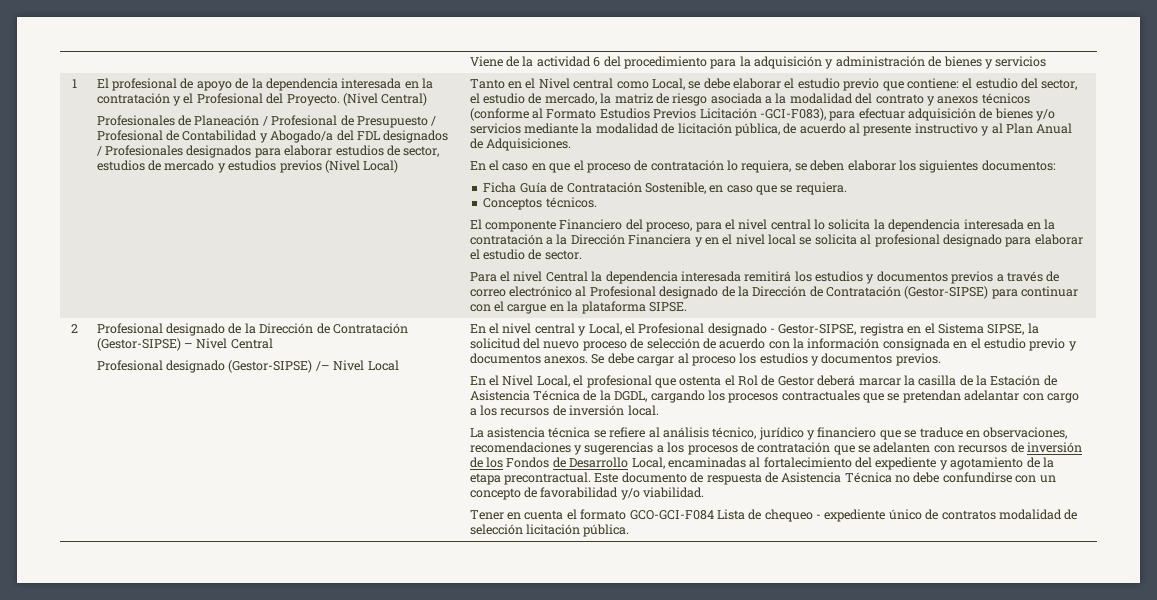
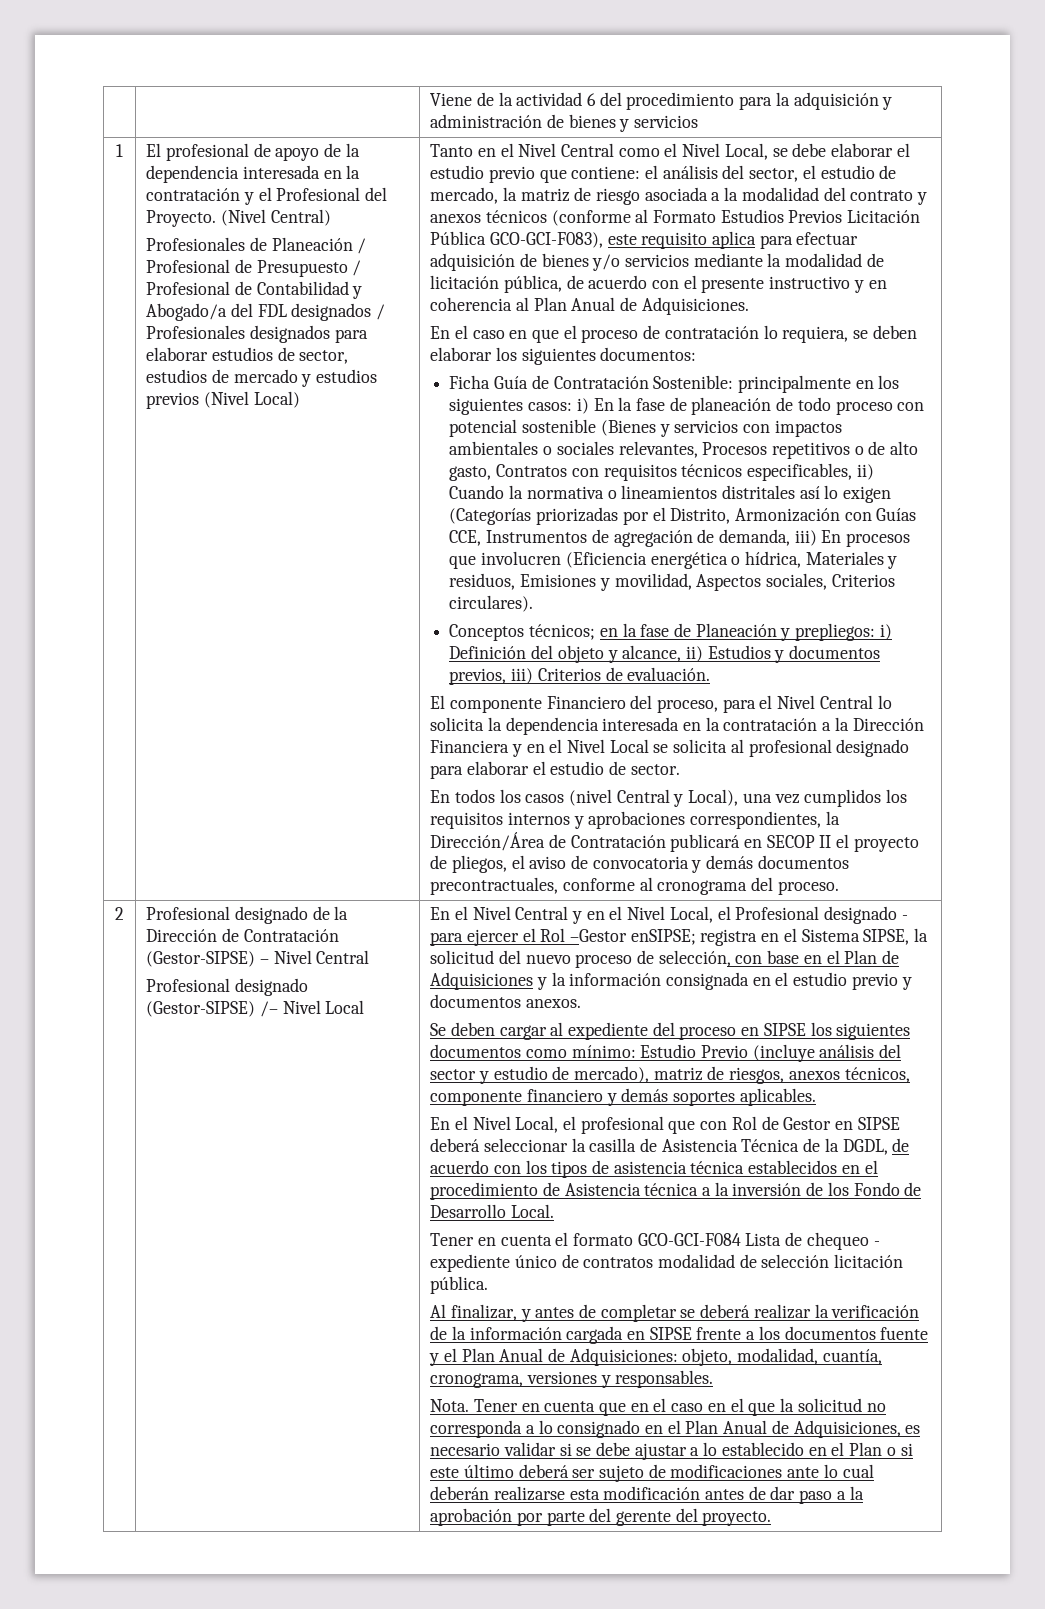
- Tanto en el Nivel central como Local, se debe elaborar el estudio previo que contiene:
+ Tanto en el Nivel Central como el Nivel Local, se debe elaborar el estudio previo que contiene:
- el estudio del sector, el estudio de mercado, la matriz de riesgo asociada a la modalidad del contrato y anexos técnicos (conforme al Formato Estudios Previos Licitación -GCI-F083), para efectuar adquisición de bienes y/o servicios mediante la modalidad de licitación pública, de acuerdo al presente instructivo y al Plan Anual de Adquisiciones.
+ el análisis del sector, el estudio de mercado, la matriz de riesgo asociada a la modalidad del contrato y anexos técnicos (conforme al Formato Estudios Previos Licitación Pública GCO-GCI-F083), este requisito aplica para efectuar adquisición de bienes y/o servicios mediante la modalidad de licitación pública, de acuerdo con el presente instructivo y en coherencia al Plan Anual de Adquisiciones.
- Ficha Guía de Contratación Sostenible, en caso que se requiera.
- Conceptos técnicos.
+ Ficha Guía de Contratación Sostenible: principalmente en los siguientes casos: i) En la fase de planeación de todo proceso con potencial sostenible (Bienes y servicios con impactos ambientales o sociales relevantes, Procesos repetitivos o de alto gasto, Contratos con requisitos técnicos especificables, ii) Cuando la normativa o lineamientos distritales así lo exigen (Categorías priorizadas por el Distrito, Armonización con Guías CCE, Instrumentos de agregación de demanda, iii) En procesos que involucren (Eficiencia energética o hídrica, Materiales y residuos, Emisiones y movilidad, Aspectos sociales, Criterios circulares).
+ Conceptos técnicos; en la fase de Planeación y prepliegos: i) Definición del objeto y alcance, ii) Estudios y documentos previos, iii) Criterios de evaluación.
- El componente Financiero del proceso, para el nivel central lo solicita la dependencia interesada en la contratación a la Dirección Financiera y en el nivel local se solicita al profesional designado para elaborar el estudio de sector.
+ El componente Financiero del proceso, para el Nivel Central lo solicita la dependencia interesada en la contratación a la Dirección Financiera y en el Nivel Local se solicita al profesional designado para elaborar el estudio de sector.
- Para el nivel Central la dependencia interesada remitirá los estudios y documentos previos a través de correo electrónico al Profesional designado de la Dirección de Contratación (Gestor-SIPSE) para continuar con el cargue en la plataforma SIPSE.
+ En todos los casos (nivel Central y Local), una vez cumplidos los requisitos internos y aprobaciones correspondientes, la Dirección/Área de Contratación publicará en SECOP II el proyecto de pliegos, el aviso de convocatoria y demás documentos precontractuales, conforme al cronograma del proceso.
- En el nivel central y Local, el Profesional designado - Gestor-SIPSE, registra en el Sistema SIPSE, la solicitud del nuevo proceso de selección de acuerdo con la información consignada en el estudio previo y documentos anexos. Se debe cargar al proceso los estudios y documentos previos.
+ En el Nivel Central y en el Nivel Local, el Profesional designado - para ejercer el Rol –Gestor enSIPSE; registra en el Sistema SIPSE, la solicitud del nuevo proceso de selección, con base en el Plan de Adquisiciones y la información consignada en el estudio previo y documentos anexos.
+ Se deben cargar al expediente del proceso en SIPSE los siguientes documentos como mínimo: Estudio Previo (incluye análisis del sector y estudio de mercado), matriz de riesgos, anexos técnicos, componente financiero y demás soportes aplicables.
- En el Nivel Local, el profesional que ostenta el Rol de Gestor deberá marcar la casilla de la Estación de Asistencia Técnica de la DGDL, cargando los procesos contractuales que se pretendan adelantar con cargo a los recursos de inversión local.
- La asistencia técnica se refiere al análisis técnico, jurídico y financiero que se traduce en observaciones, recomendaciones y sugerencias a los procesos de contratación que se adelanten con recursos de inversión de los Fondos de Desarrollo Local, encaminadas al fortalecimiento del expediente y agotamiento de la etapa precontractual. Este documento de respuesta de Asistencia Técnica no debe confundirse con un concepto de favorabilidad y/o viabilidad.
+ En el Nivel Local, el profesional que con Rol de Gestor en SIPSE deberá seleccionar la casilla de Asistencia Técnica de la DGDL, de acuerdo con los tipos de asistencia técnica establecidos en el procedimiento de Asistencia técnica a la inversión de los Fondo de Desarrollo Local.
+ Al finalizar, y antes de completar se deberá realizar la verificación de la información cargada en SIPSE frente a los documentos fuente y el Plan Anual de Adquisiciones: objeto, modalidad, cuantía, cronograma, versiones y responsables.
+ Nota. Tener en cuenta que en el caso en el que la solicitud no corresponda a lo consignado en el Plan Anual de Adquisiciones, es necesario validar si se debe ajustar a lo establecido en el Plan o si este último deberá ser sujeto de modificaciones ante lo cual deberán realizarse esta modificación antes de dar paso a la aprobación por parte del gerente del proyecto.

